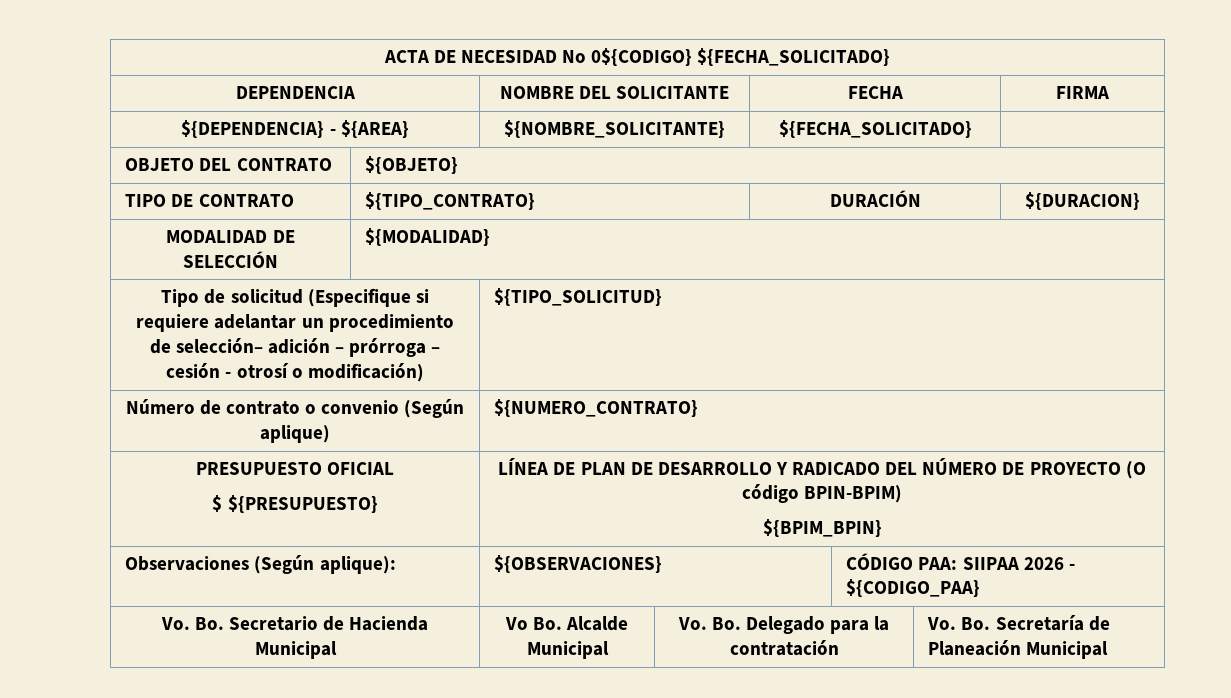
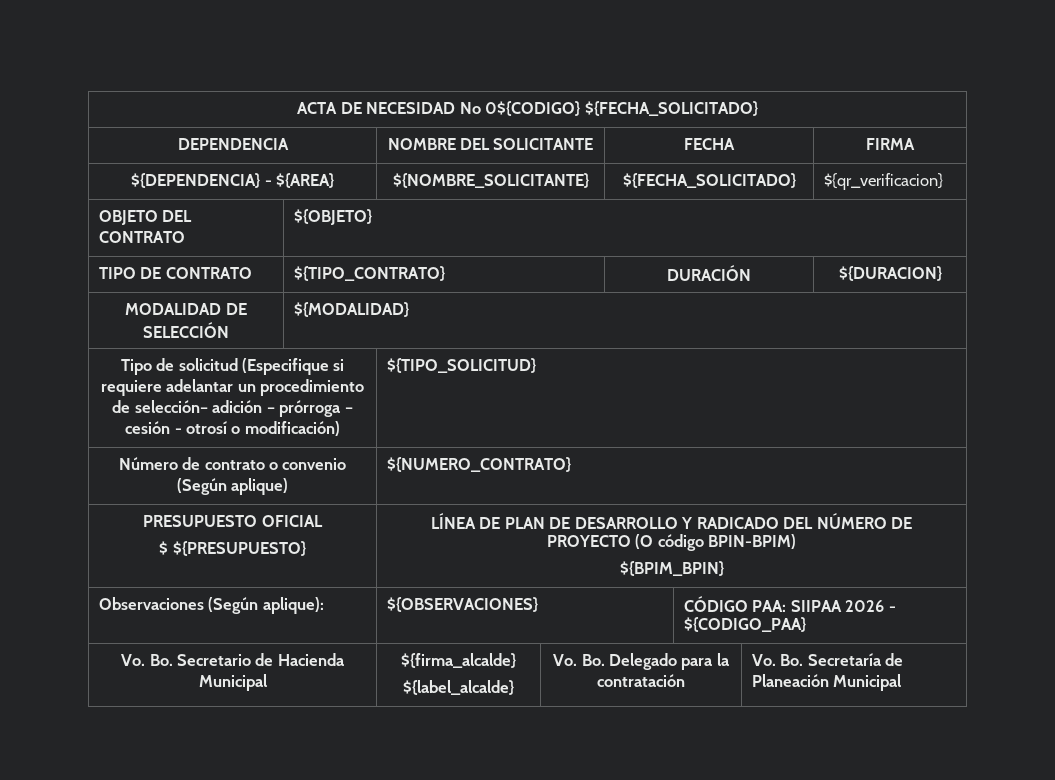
- ${DEPENDENCIA} - ${AREA} | ${NOMBRE_SOLICITANTE} | ${FECHA_SOLICITADO} |
+ ${DEPENDENCIA} - ${AREA} | ${NOMBRE_SOLICITANTE} | ${FECHA_SOLICITADO} | ${qr_verificacion}
- Vo. Bo. Secretario de Hacienda Municipal | Vo Bo. Alcalde Municipal | Vo. Bo. Delegado para la contratación | Vo. Bo. Secretaría de Planeación Municipal
+ Vo. Bo. Secretario de Hacienda Municipal | ${firma_alcalde}
+ ${label_alcalde} | Vo. Bo. Delegado para la contratación | Vo. Bo. Secretaría de Planeación Municipal

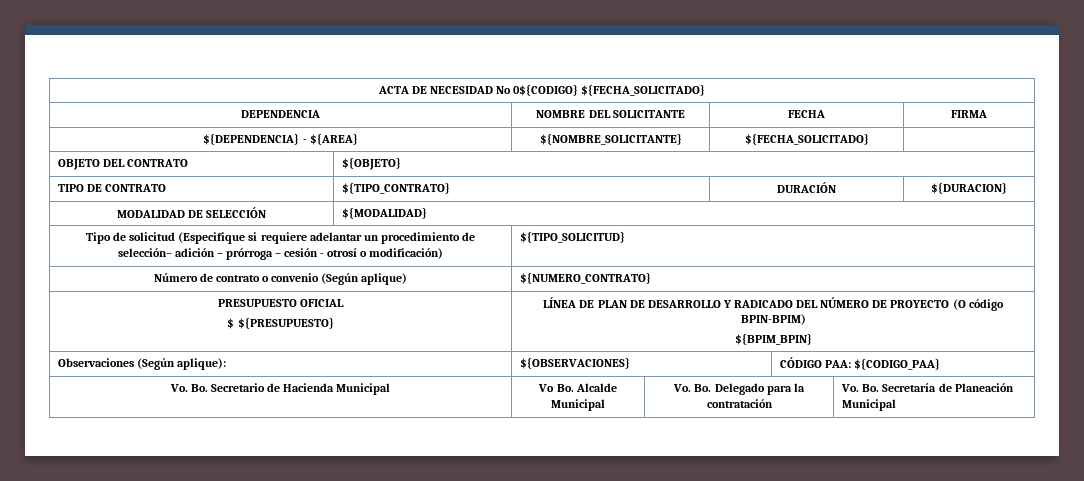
- ${DEPENDENCIA} - ${AREA} | ${NOMBRE_SOLICITANTE} | ${FECHA_SOLICITADO} | ${qr_verificacion}
+ ${DEPENDENCIA} - ${AREA} | ${NOMBRE_SOLICITANTE} | ${FECHA_SOLICITADO} |
- Observaciones (Según aplique): | ${OBSERVACIONES} | CÓDIGO PAA: SIIPAA 2026 - ${CODIGO_PAA}
+ Observaciones (Según aplique): | ${OBSERVACIONES} | CÓDIGO PAA: ${CODIGO_PAA}
- Vo. Bo. Secretario de Hacienda Municipal | ${firma_alcalde}
- ${label_alcalde} | Vo. Bo. Delegado para la contratación | Vo. Bo. Secretaría de Planeación Municipal
+ Vo. Bo. Secretario de Hacienda Municipal | Vo Bo. Alcalde Municipal | Vo. Bo. Delegado para la contratación | Vo. Bo. Secretaría de Planeación Municipal

